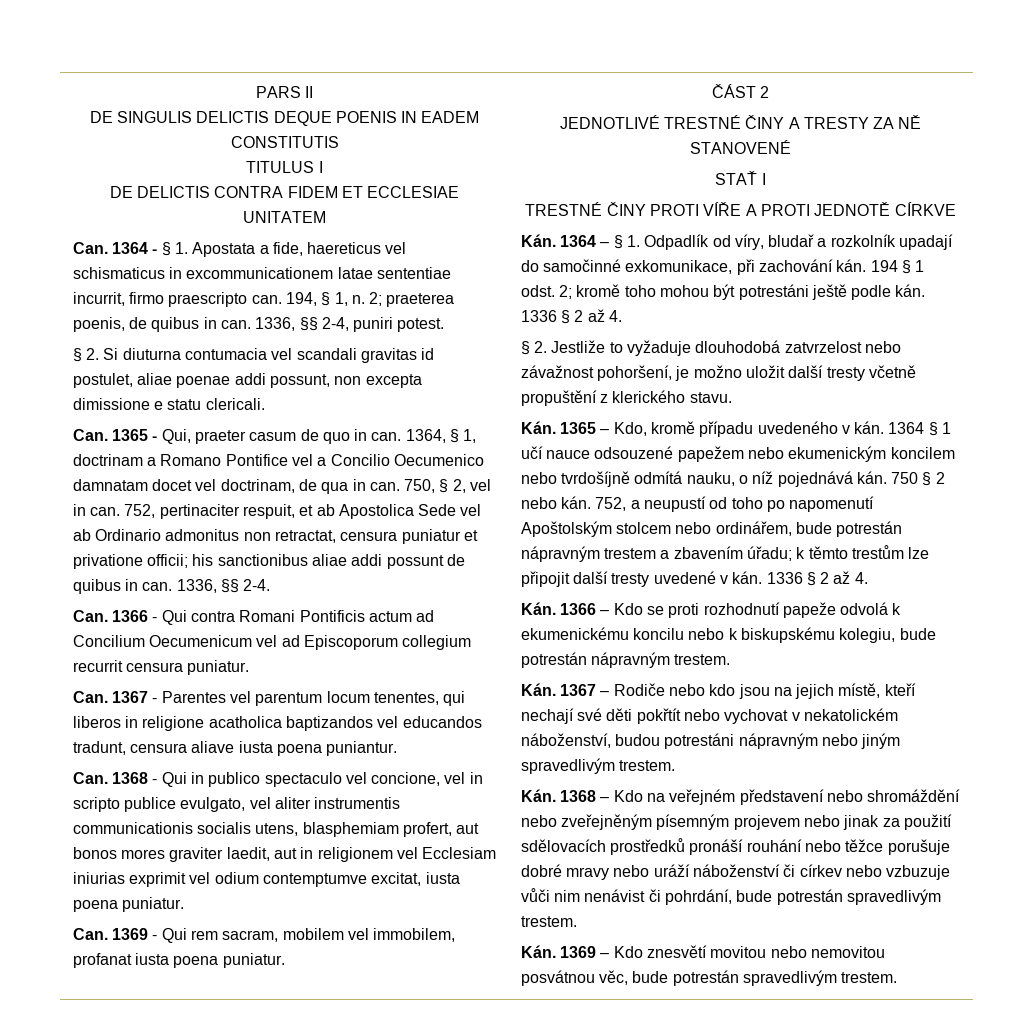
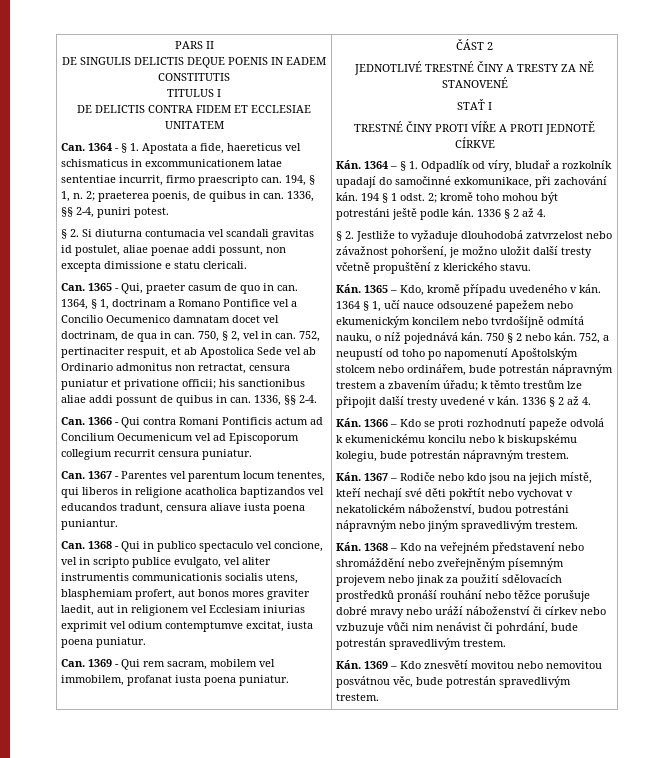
- 1364 § 1 učí nauce odsouzené papežem nebo ekumenickým koncilem nebo tvrdošíjně odmítá nauku, o níž pojednává kán.
+ 1364 § 1, učí nauce odsouzené papežem nebo ekumenickým koncilem nebo tvrdošíjně odmítá nauku, o níž pojednává kán.

